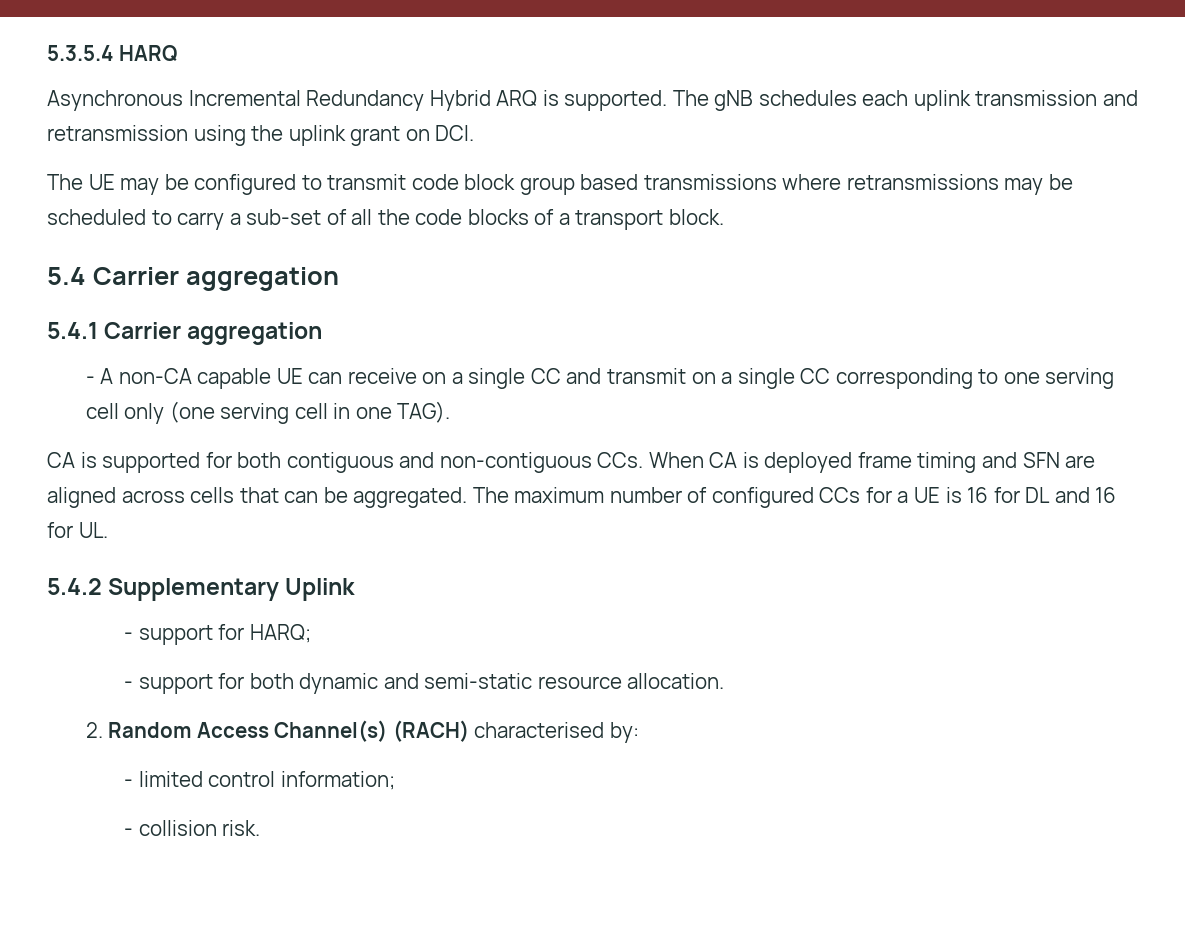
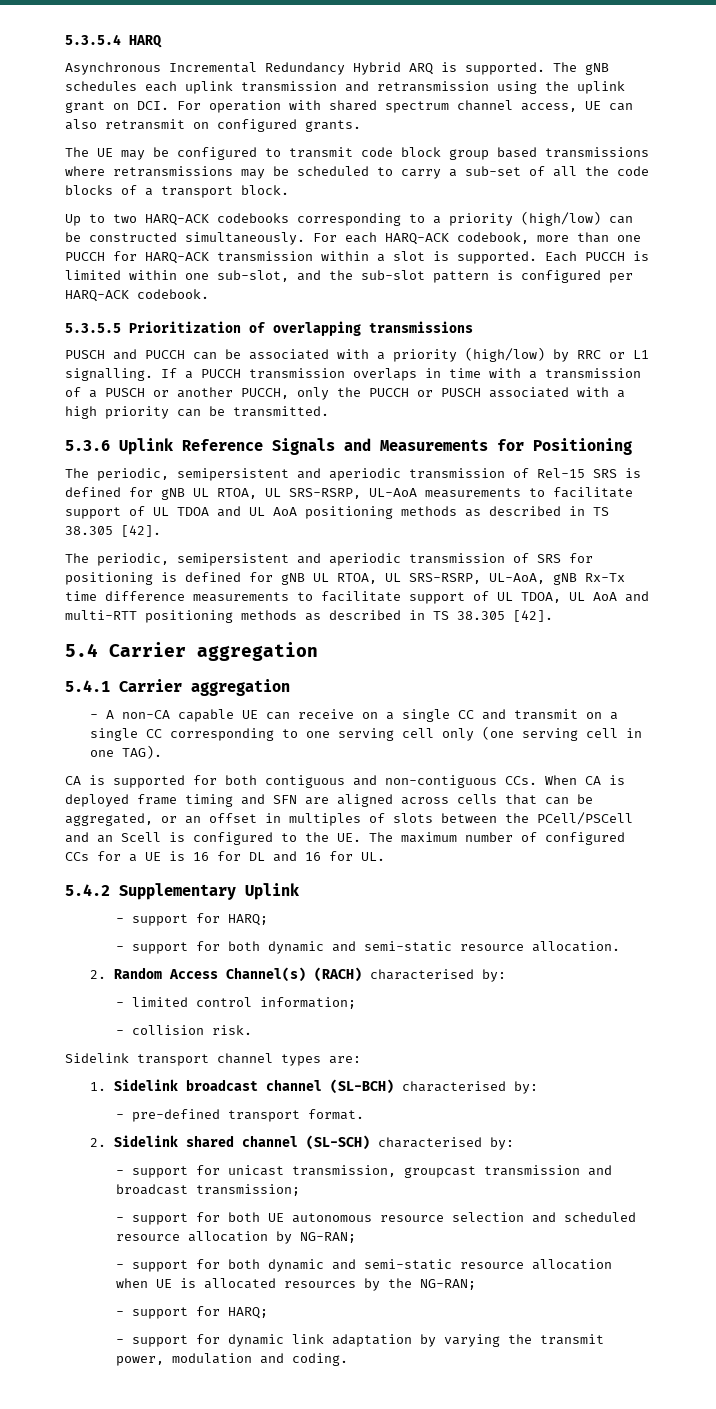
- The gNB schedules each uplink transmission and retransmission using the uplink grant on DCI.
+ The gNB schedules each uplink transmission and retransmission using the uplink grant on DCI. For operation with shared spectrum channel access, UE can also retransmit on configured grants.
+ Up to two HARQ-ACK codebooks corresponding to a priority (high/low) can be constructed simultaneously. For each HARQ-ACK codebook, more than one PUCCH for HARQ-ACK transmission within a slot is supported. Each PUCCH is limited within one sub-slot, and the sub-slot pattern is configured per HARQ-ACK codebook.
+ 5.3.5.5 Prioritization of overlapping transmissions
+ PUSCH and PUCCH can be associated with a priority (high/low) by RRC or L1 signalling. If a PUCCH transmission overlaps in time with a transmission of a PUSCH or another PUCCH, only the PUCCH or PUSCH associated with a high priority can be transmitted.
+ 5.3.6 Uplink Reference Signals and Measurements for Positioning
+ The periodic, semipersistent and aperiodic transmission of Rel-15 SRS is defined for gNB UL RTOA, UL SRS-RSRP, UL-AoA measurements to facilitate support of UL TDOA and UL AoA positioning methods as described in TS 38.305 [42].
+ The periodic, semipersistent and aperiodic transmission of SRS for positioning is defined for gNB UL RTOA, UL SRS-RSRP, UL-AoA, gNB Rx-Tx time difference measurements to facilitate support of UL TDOA, UL AoA and multi-RTT positioning methods as described in TS 38.305 [42].
- CA is supported for both contiguous and non-contiguous CCs. When CA is deployed frame timing and SFN are aligned across cells that can be aggregated. The maximum number of configured CCs for a UE is 16 for DL and 16 for UL.
+ CA is supported for both contiguous and non-contiguous CCs. When CA is deployed frame timing and SFN are aligned across cells that can be aggregated, or an offset in multiples of slots between the PCell/PSCell and an Scell is configured to the UE. The maximum number of configured CCs for a UE is 16 for DL and 16 for UL.
+ Sidelink transport channel types are:
+ 1. Sidelink broadcast channel (SL-BCH) characterised by:
+ - pre-defined transport format.
+ 2. Sidelink shared channel (SL-SCH) characterised by:
+ - support for unicast transmission, groupcast transmission and broadcast transmission;
+ - support for both UE autonomous resource selection and scheduled resource allocation by NG-RAN;
+ - support for both dynamic and semi-static resource allocation when UE is allocated resources by the NG-RAN;
+ - support for HARQ;
+ - support for dynamic link adaptation by varying the transmit power, modulation and coding.

